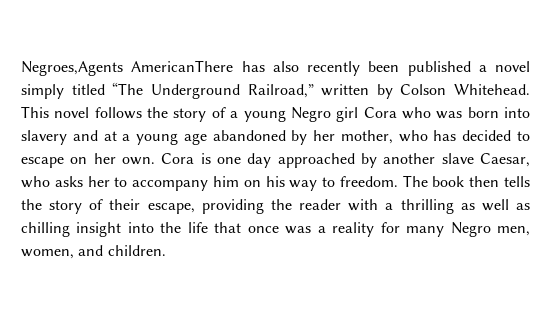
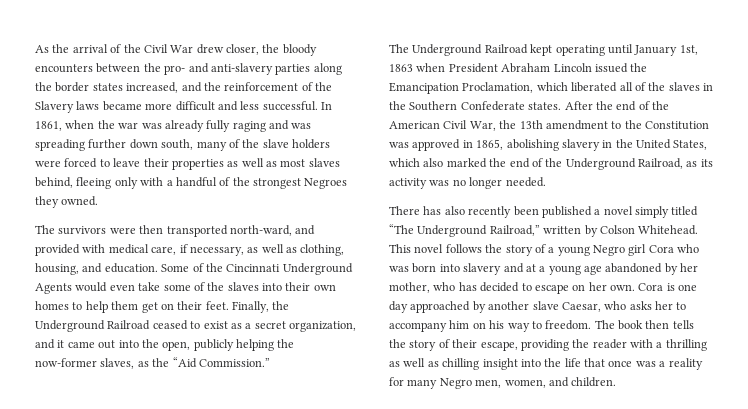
- Negroes,Agents AmericanThere has also recently been published a novel simply titled “The Underground Railroad,” written by Colson Whitehead.
+ As the arrival of the Civil War drew closer, the bloody encounters between the pro- and anti-slavery parties along the border states increased, and the reinforcement of the Slavery laws became more difficult and less successful. In 1861, when the war was already fully raging and was spreading further down south, many of the slave holders were forced to leave their properties as well as most slaves behind, fleeing only with a handful of the strongest Negroes they owned.
+ The survivors were then transported north-ward, and provided with medical care, if necessary, as well as clothing, housing, and education. Some of the Cincinnati Underground Agents would even take some of the slaves into their own homes to help them get on their feet. Finally, the Underground Railroad ceased to exist as a secret organization, and it came out into the open, publicly helping the now-former slaves, as the “Aid Commission.”
+ The Underground Railroad kept operating until January 1st, 1863 when President Abraham Lincoln issued the Emancipation Proclamation, which liberated all of the slaves in the Southern Confederate states. After the end of the American Civil War, the 13th amendment to the Constitution was approved in 1865, abolishing slavery in the United States, which also marked the end of the Underground Railroad, as its activity was no longer needed.
+ There has also recently been published a novel simply titled “The Underground Railroad,” written by Colson Whitehead.

